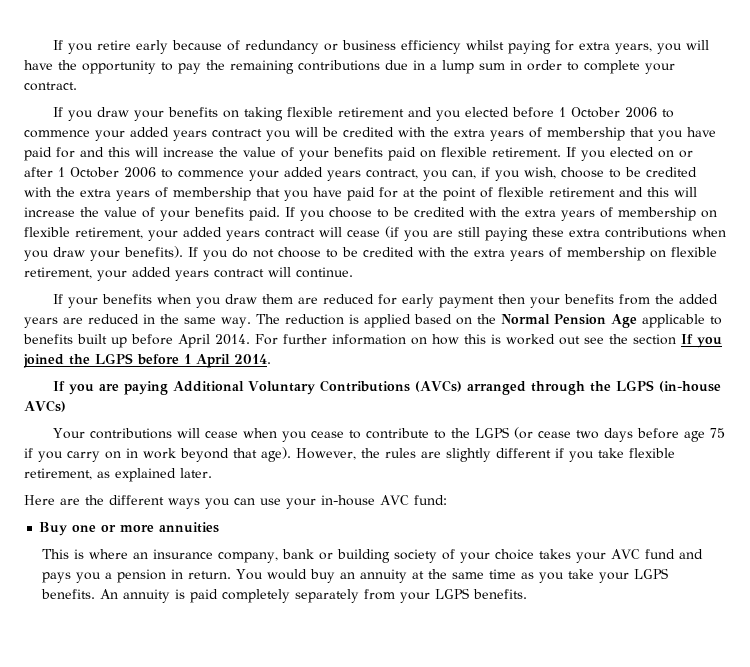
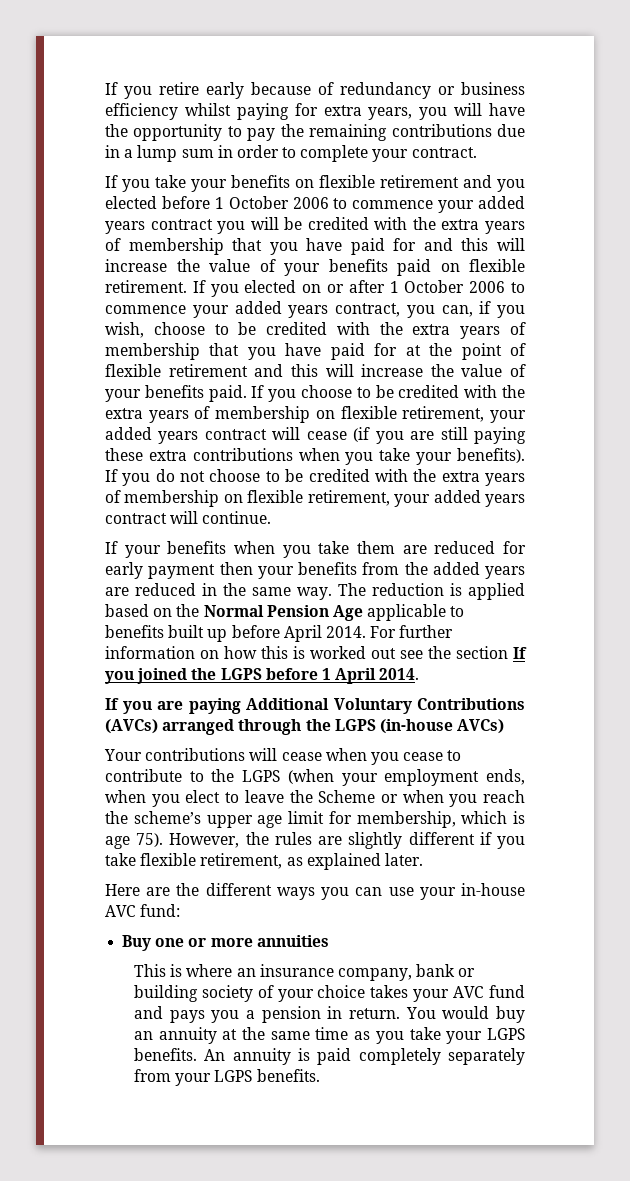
- If you draw your benefits on taking flexible retirement and you elected before 1 October 2006 to commence your added years contract you will be credited with the extra years of membership that you have paid for and this will increase the value of your benefits paid on flexible retirement.
+ If you take your benefits on flexible retirement and you elected before 1 October 2006 to commence your added years contract you will be credited with the extra years of membership that you have paid for and this will increase the value of your benefits paid on flexible retirement.
- If you choose to be credited with the extra years of membership on flexible retirement, your added years contract will cease (if you are still paying these extra contributions when you draw your benefits).
+ If you choose to be credited with the extra years of membership on flexible retirement, your added years contract will cease (if you are still paying these extra contributions when you take your benefits).
- If your benefits when you draw them are reduced for early payment then your benefits from the added years are reduced in the same way.
+ If your benefits when you take them are reduced for early payment then your benefits from the added years are reduced in the same way.
- Your contributions will cease when you cease to contribute to the LGPS (or cease two days before age 75 if you carry on in work beyond that age).
+ Your contributions will cease when you cease to contribute to the LGPS (when your employment ends, when you elect to leave the Scheme or when you reach the scheme’s upper age limit for membership, which is age 75).

